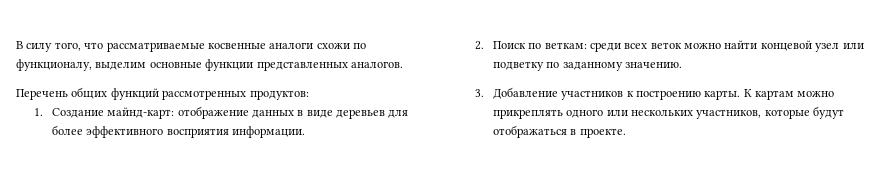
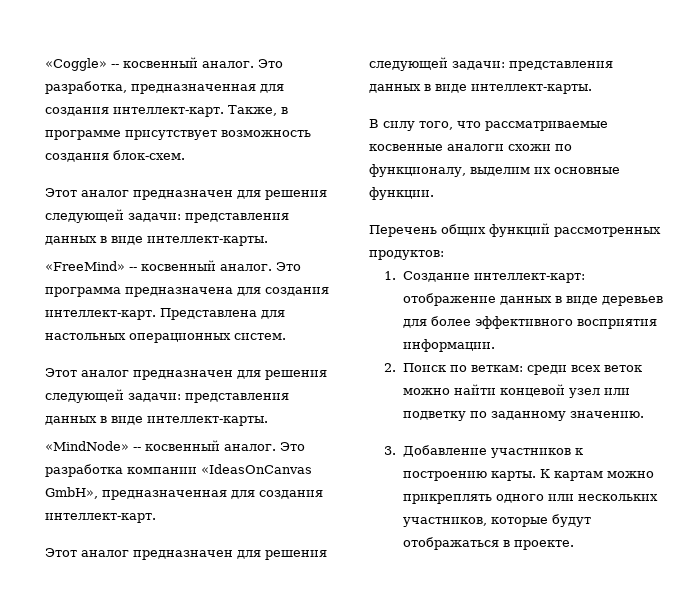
+ «Coggle» -- косвенный аналог. Это разработка, предназначенная для создания интеллект-карт. Также, в программе присутствует возможность создания блок-схем.
+ Этот аналог предназначен для решения следующей задачи: представления данных в виде интеллект-карты.
+ «FreeMind» -- косвенный аналог. Это программа предназначена для создания интеллект-карт. Представлена для настольных операционных систем.
+ Этот аналог предназначен для решения следующей задачи: представления данных в виде интеллект-карты.
+ «MindNode» -- косвенный аналог. Это разработка компании «IdeasOnCanvas GmbH», предназначенная для создания интеллект-карт.
+ Этот аналог предназначен для решения следующей задачи: представления данных в виде интеллект-карты.
- В силу того, что рассматриваемые косвенные аналоги схожи по функционалу, выделим основные функции представленных аналогов.
+ В силу того, что рассматриваемые косвенные аналоги схожи по функционалу, выделим их основные функции.
- 1. Создание майнд-карт: отображение данных в виде деревьев для более эффективного восприятия информации.
+ 1. Создание интеллект-карт: отображение данных в виде деревьев для более эффективного восприятия информации.

